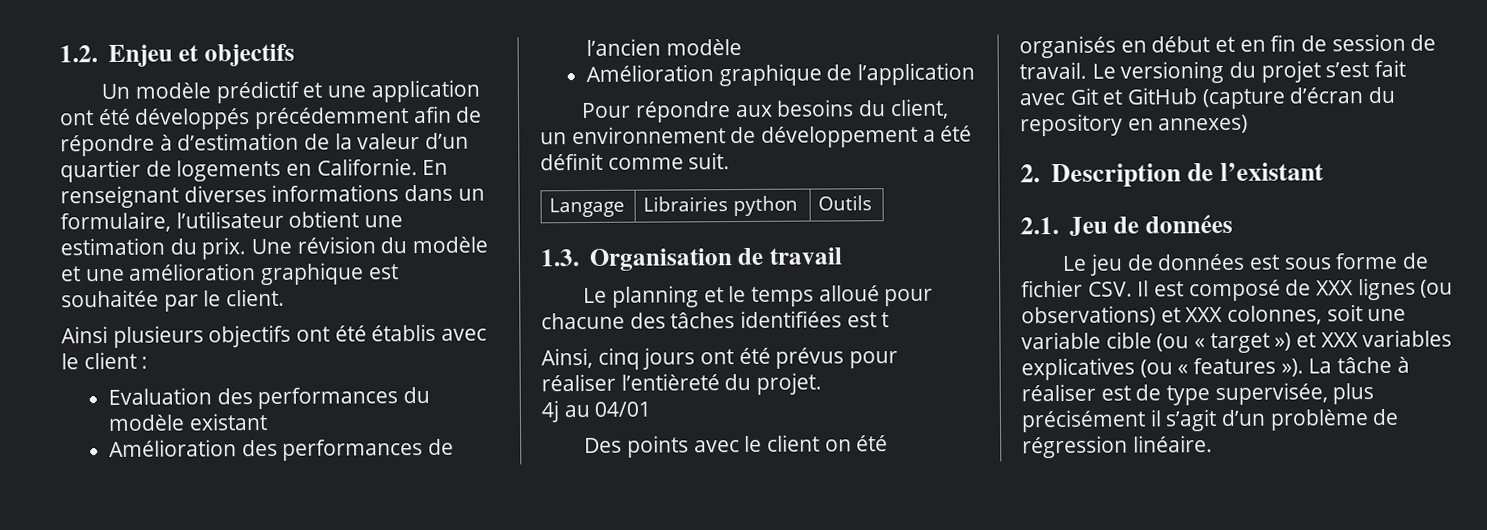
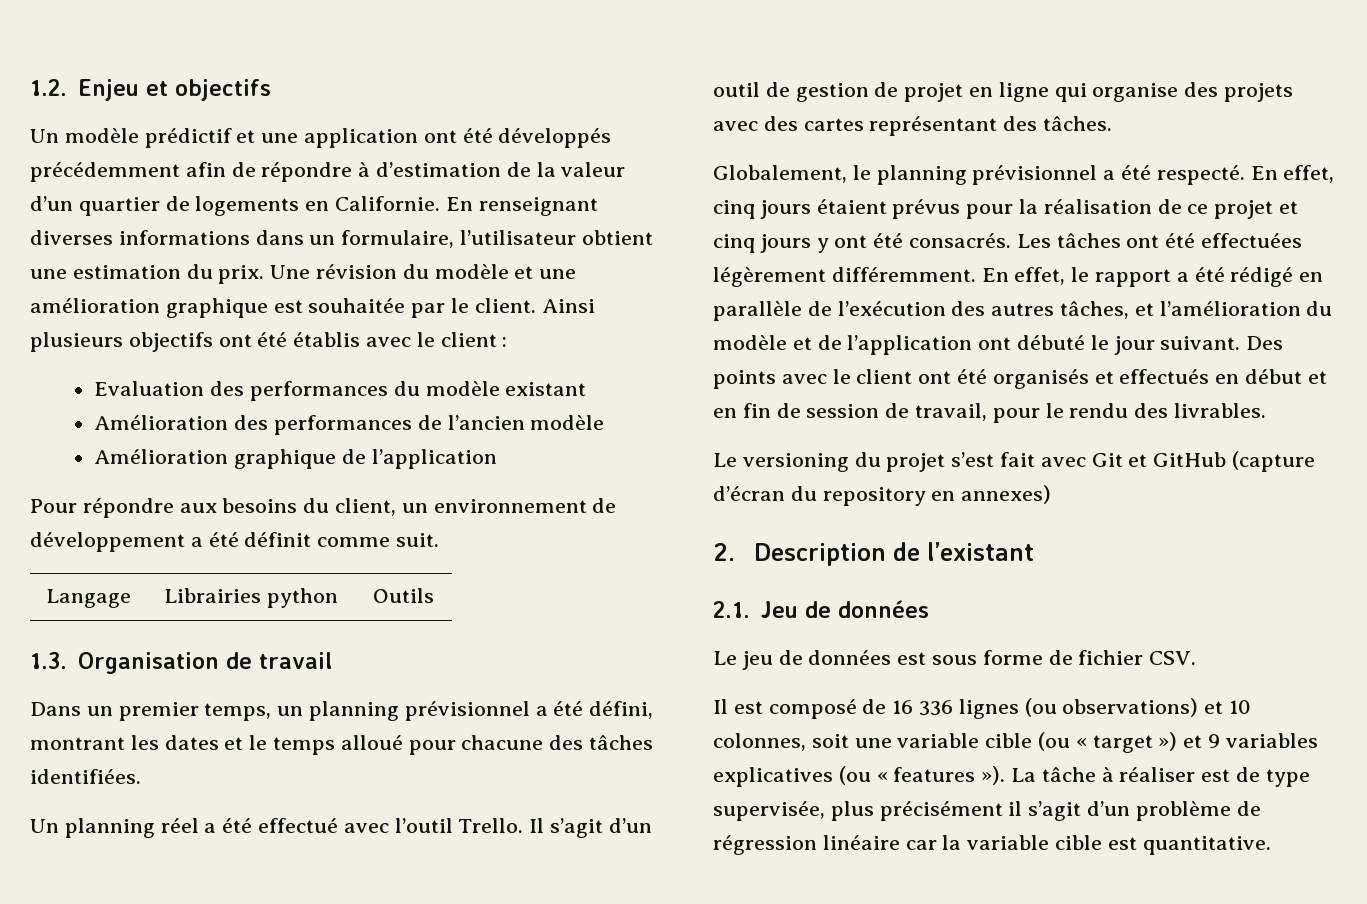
- Une révision du modèle et une amélioration graphique est souhaitée par le client.
- Ainsi plusieurs objectifs ont été établis avec le client :
+ Une révision du modèle et une amélioration graphique est souhaitée par le client. Ainsi plusieurs objectifs ont été établis avec le client :
- Le planning et le temps alloué pour chacune des tâches identifiées est t
- Ainsi, cinq jours ont été prévus pour réaliser l’entièreté du projet.
- 4j au 04/01
- Des points avec le client on été organisés en début et en fin de session de travail. Le versioning du projet s’est fait avec Git et GitHub (capture d’écran du repository en annexes)
+ Dans un premier temps, un planning prévisionnel a été défini, montrant les dates et le temps alloué pour chacune des tâches identifiées.
+ Un planning réel a été effectué avec l’outil Trello. Il s’agit d’un outil de gestion de projet en ligne qui organise des projets avec des cartes représentant des tâches.
+ Globalement, le planning prévisionnel a été respecté. En effet, cinq jours étaient prévus pour la réalisation de ce projet et cinq jours y ont été consacrés. Les tâches ont été effectuées légèrement différemment. En effet, le rapport a été rédigé en parallèle de l’exécution des autres tâches, et l’amélioration du modèle et de l’application ont débuté le jour suivant. Des points avec le client ont été organisés et effectués en début et en fin de session de travail, pour le rendu des livrables.
+ Le versioning du projet s’est fait avec Git et GitHub (capture d’écran du repository en annexes)
- Le jeu de données est sous forme de fichier CSV. Il est composé de XXX lignes (ou observations) et XXX colonnes, soit une variable cible (ou « target ») et XXX variables explicatives (ou « features »).
+ Le jeu de données est sous forme de fichier CSV.
+ Il est composé de 16 336 lignes (ou observations) et 10 colonnes, soit une variable cible (ou « target ») et 9 variables explicatives (ou « features »).
- La tâche à réaliser est de type supervisée, plus précisément il s’agit d’un problème de régression linéaire.
+ La tâche à réaliser est de type supervisée, plus précisément il s’agit d’un problème de régression linéaire car la variable cible est quantitative.

